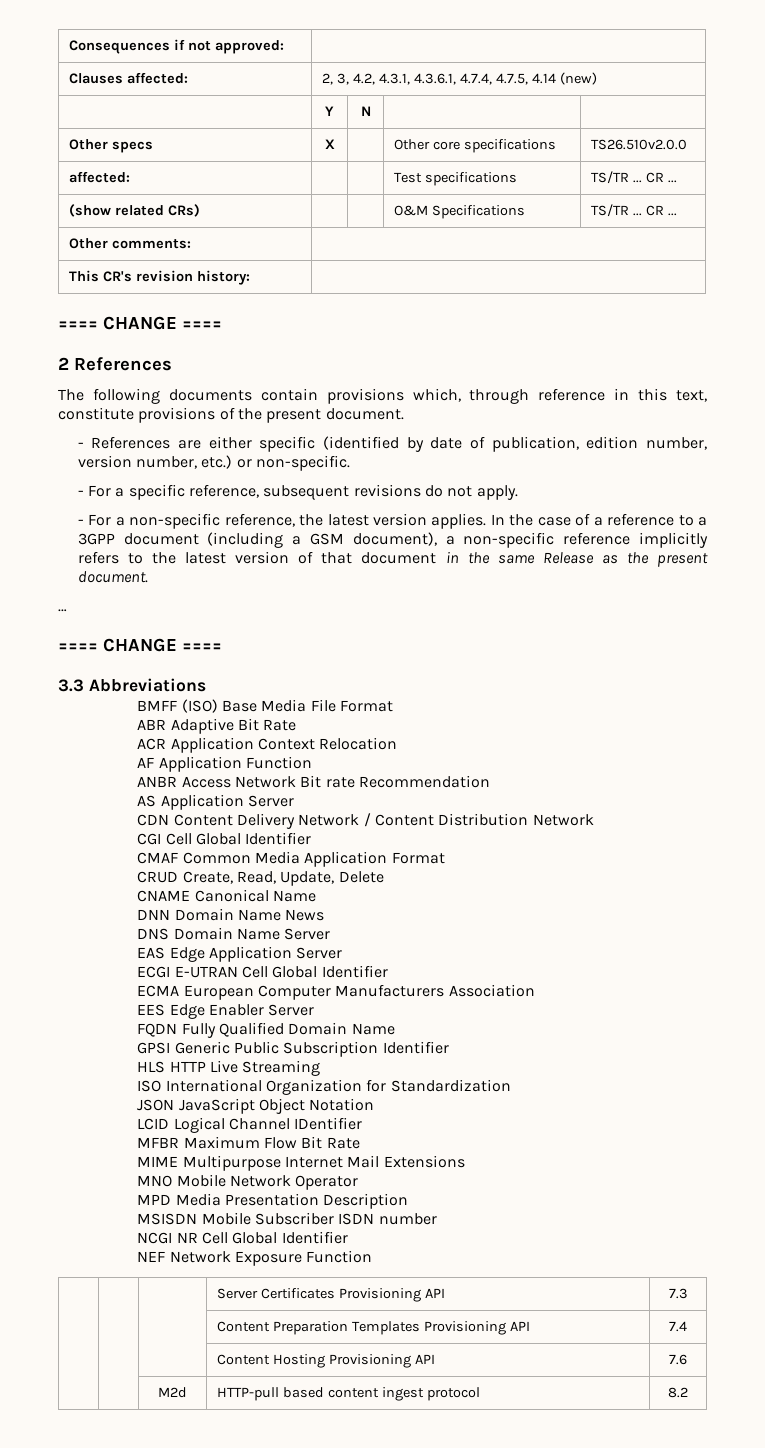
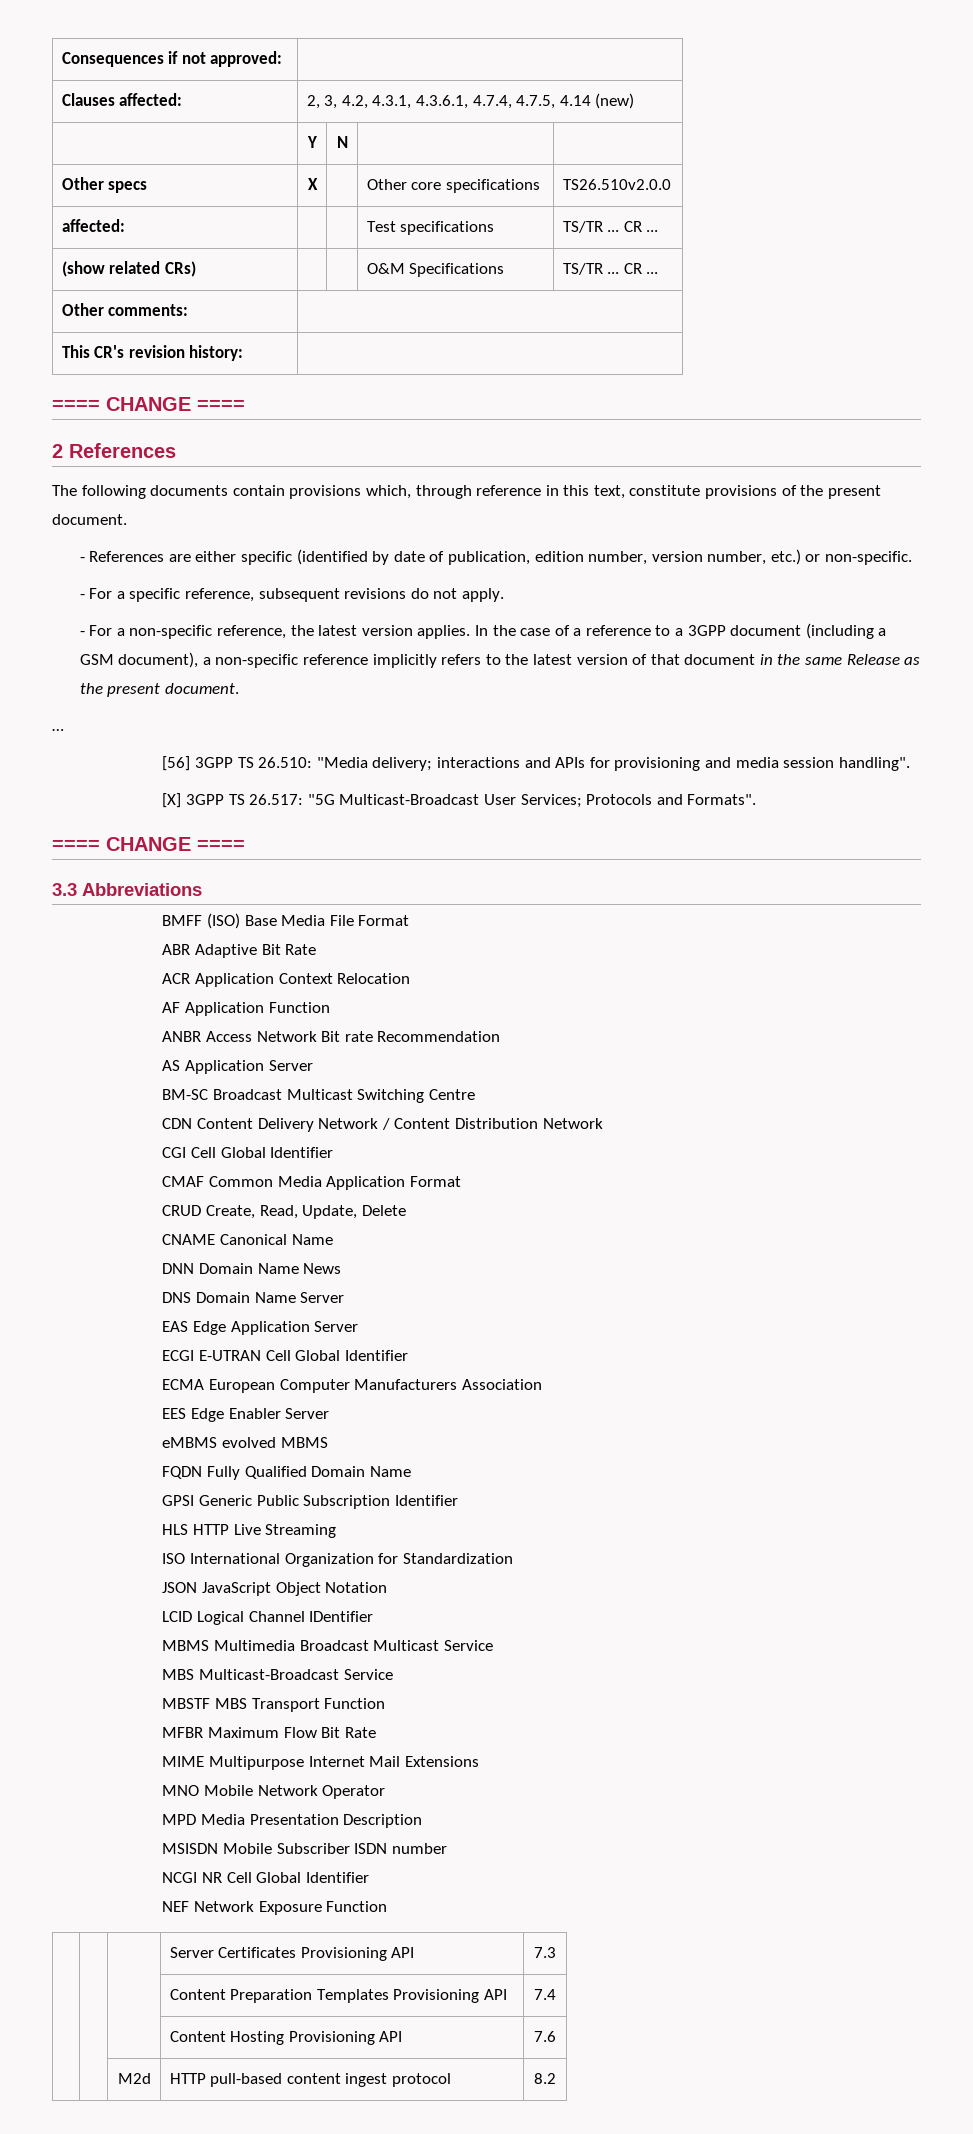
+ [56] 3GPP TS 26.510: "Media delivery; interactions and APIs for provisioning and media session handling".
+ [X] 3GPP TS 26.517: "5G Multicast-Broadcast User Services; Protocols and Formats".
+ BM-SC Broadcast Multicast Switching Centre
+ eMBMS evolved MBMS
+ MBMS Multimedia Broadcast Multicast Service
+ MBS Multicast-Broadcast Service
+ MBSTF MBS Transport Function
- | | M2d | HTTP-pull based content ingest protocol | 8.2
+ | | M2d | HTTP pull-based content ingest protocol | 8.2

